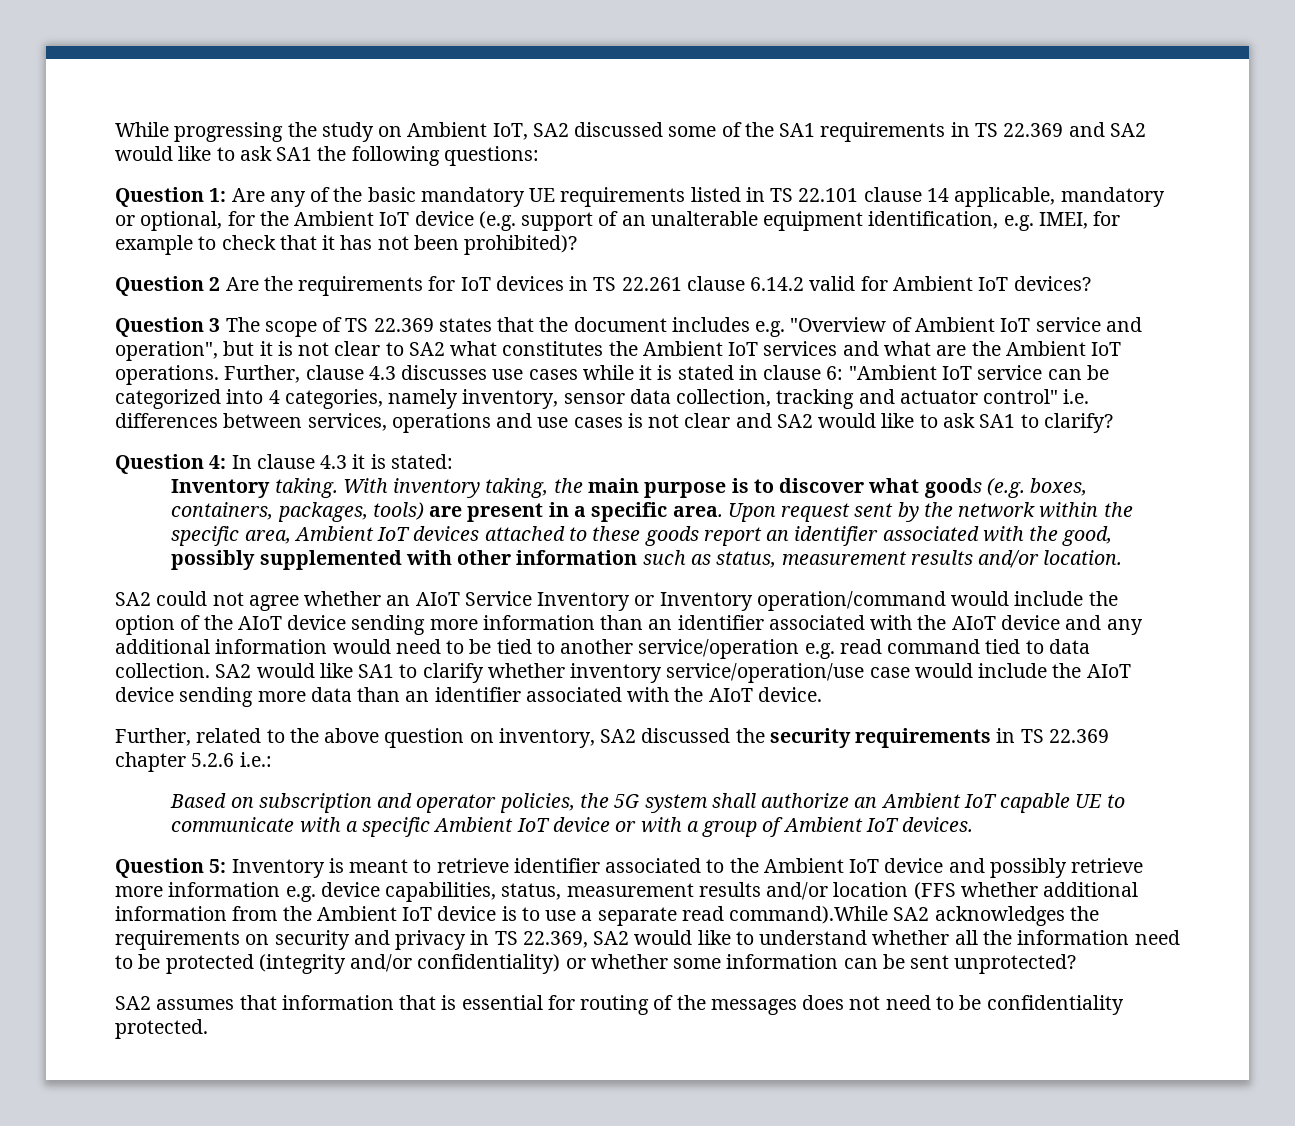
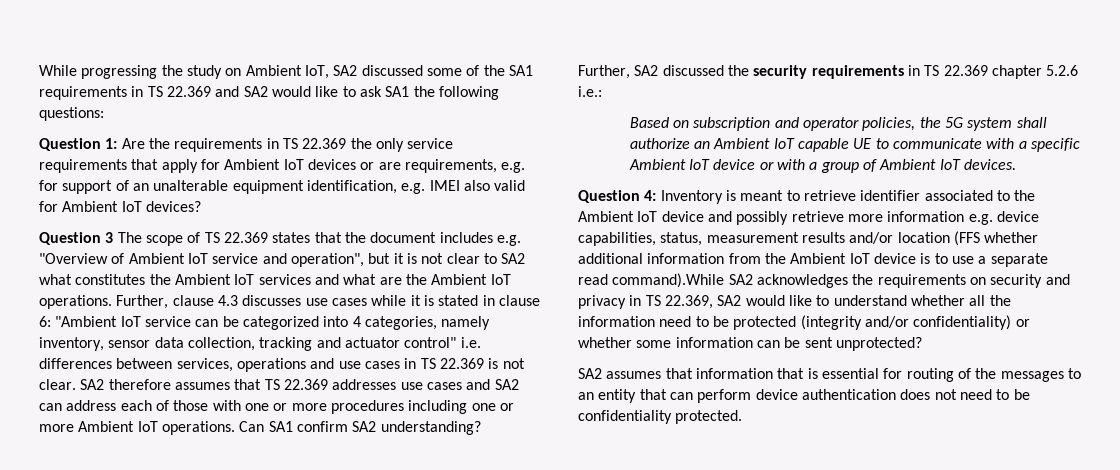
- Question 1: Are any of the basic mandatory UE requirements listed in TS 22.101 clause 14 applicable, mandatory or optional, for the Ambient IoT device (e.g. support of an unalterable equipment identification, e.g. IMEI, for example to check that it has not been prohibited)?
- Question 2 Are the requirements for IoT devices in TS 22.261 clause 6.14.2 valid for Ambient IoT devices?
+ Question 1: Are the requirements in TS 22.369 the only service requirements that apply for Ambient IoT devices or are requirements, e.g. for support of an unalterable equipment identification, e.g. IMEI also valid for Ambient IoT devices?
- Further, clause 4.3 discusses use cases while it is stated in clause 6: "Ambient IoT service can be categorized into 4 categories, namely inventory, sensor data collection, tracking and actuator control" i.e. differences between services, operations and use cases is not clear and SA2 would like to ask SA1 to clarify?
- Question 4: In clause 4.3 it is stated:
- Inventory taking. With inventory taking, the main purpose is to discover what goods (e.g. boxes, containers, packages, tools) are present in a specific area. Upon request sent by the network within the specific area, Ambient IoT devices attached to these goods report an identifier associated with the good, possibly supplemented with other information such as status, measurement results and/or location.
- SA2 could not agree whether an AIoT Service Inventory or Inventory operation/command would include the option of the AIoT device sending more information than an identifier associated with the AIoT device and any additional information would need to be tied to another service/operation e.g. read command tied to data collection. SA2 would like SA1 to clarify whether inventory service/operation/use case would include the AIoT device sending more data than an identifier associated with the AIoT device.
- Further, related to the above question on inventory, SA2 discussed the security requirements in TS 22.369 chapter 5.2.6 i.e.:
+ Further, clause 4.3 discusses use cases while it is stated in clause 6: "Ambient IoT service can be categorized into 4 categories, namely inventory, sensor data collection, tracking and actuator control" i.e. differences between services, operations and use cases in TS 22.369 is not clear. SA2 therefore assumes that TS 22.369 addresses use cases and SA2 can address each of those with one or more procedures including one or more Ambient IoT operations. Can SA1 confirm SA2 understanding?
+ Further, SA2 discussed the security requirements in TS 22.369 chapter 5.2.6 i.e.:
- Question 5:
+ Question 4:
- SA2 assumes that information that is essential for routing of the messages does not need to be confidentiality protected.
+ SA2 assumes that information that is essential for routing of the messages to an entity that can perform device authentication does not need to be confidentiality protected.

